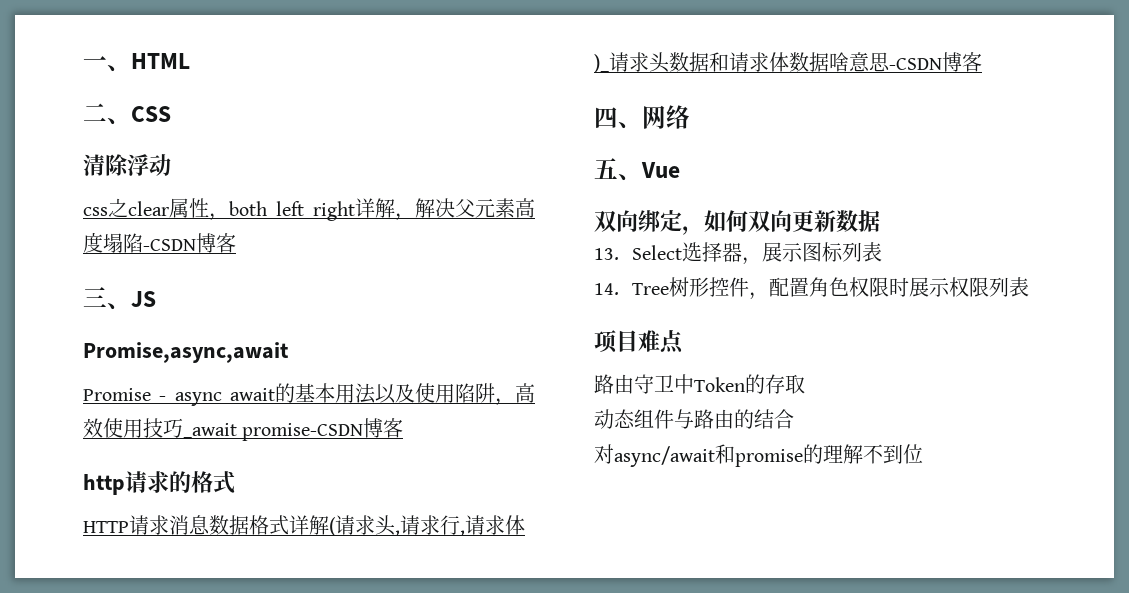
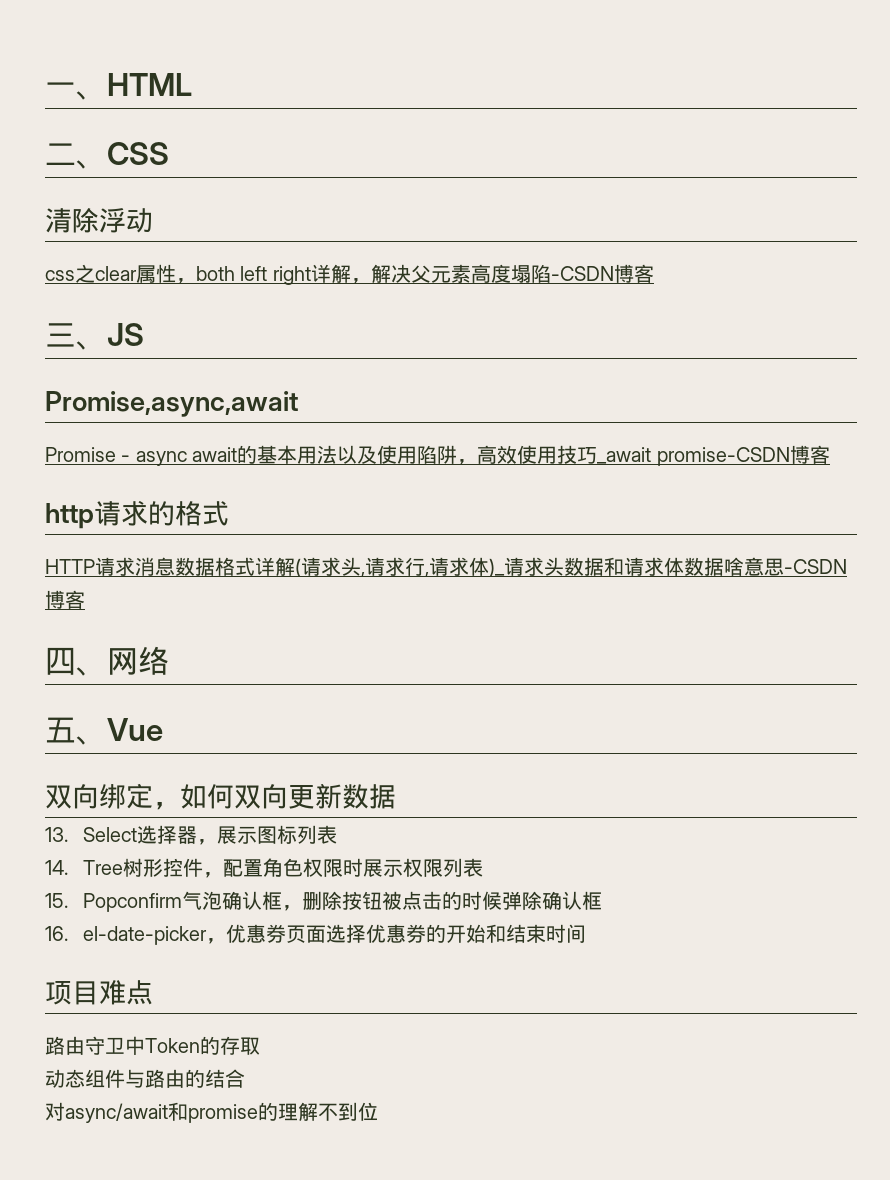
+ 15. Popconfirm气泡确认框，删除按钮被点击的时候弹除确认框
+ 16. el-date-picker，优惠券页面选择优惠券的开始和结束时间

